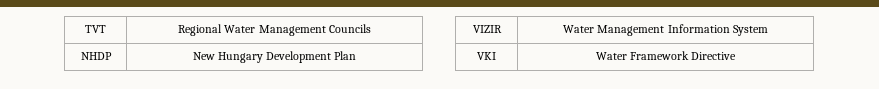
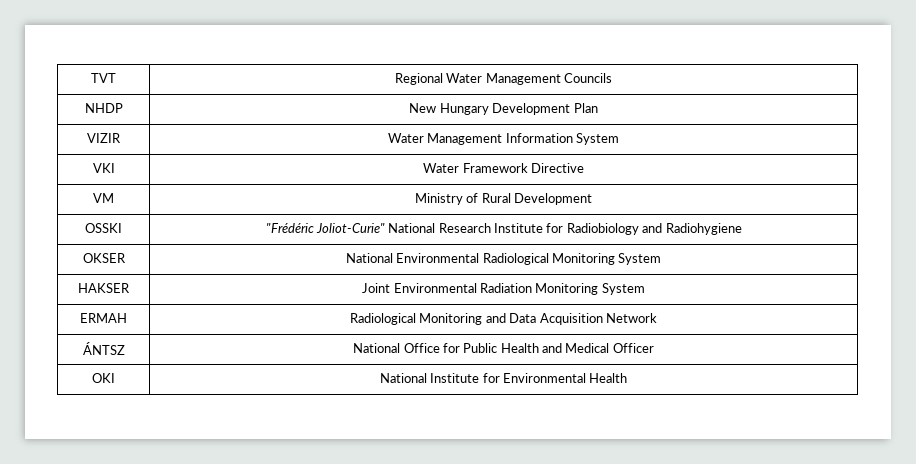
+ VM | Ministry of Rural Development
+ OSSKI | "Frédéric Joliot-Curie" National Research Institute for Radiobiology and Radiohygiene
+ OKSER | National Environmental Radiological Monitoring System
+ HAKSER | Joint Environmental Radiation Monitoring System
+ ERMAH | Radiological Monitoring and Data Acquisition Network
+ ÁNTSZ | National Office for Public Health and Medical Officer
+ OKI | National Institute for Environmental Health

